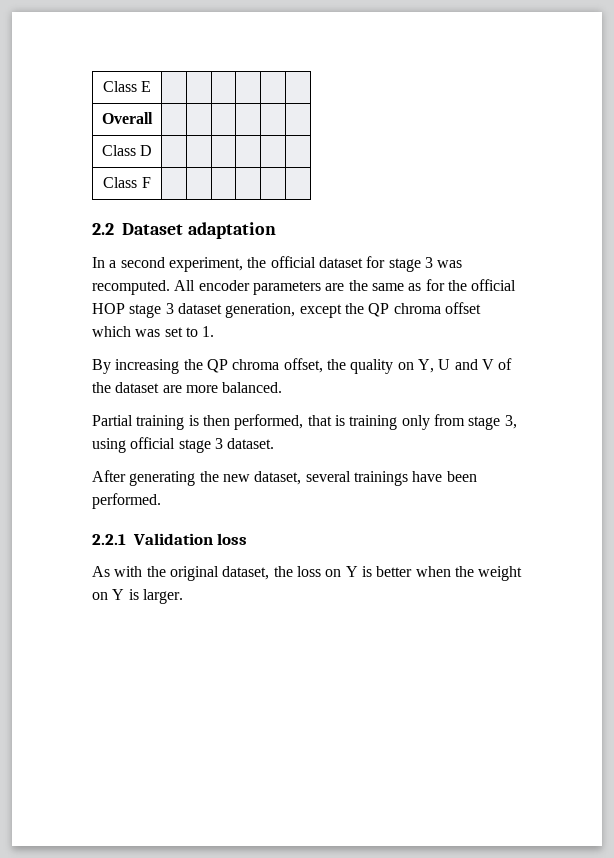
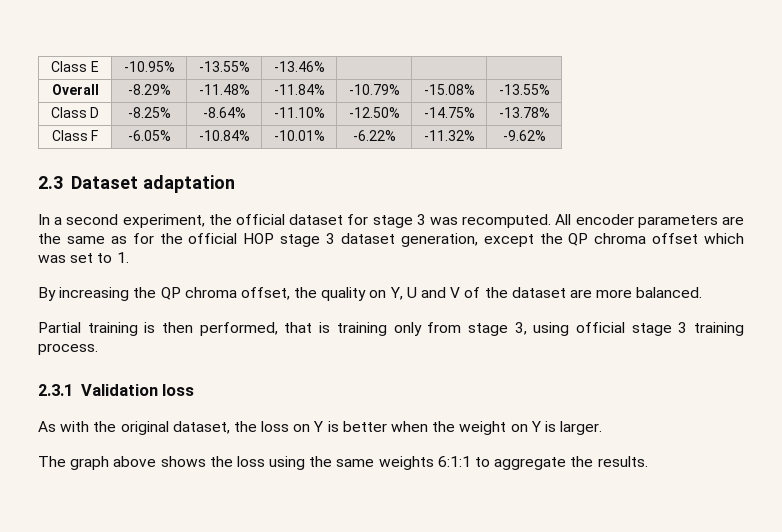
- Class E | | | | | |
- Overall | | | | | |
- Class D | | | | | |
- Class F | | | | | |
- 2.2 Dataset adaptation
+ Class E | -10.95% | -13.55% | -13.46% | | |
+ Overall | -8.29% | -11.48% | -11.84% | -10.79% | -15.08% | -13.55%
+ Class D | -8.25% | -8.64% | -11.10% | -12.50% | -14.75% | -13.78%
+ Class F | -6.05% | -10.84% | -10.01% | -6.22% | -11.32% | -9.62%
+ 2.3 Dataset adaptation
- Partial training is then performed, that is training only from stage 3, using official stage 3 dataset.
- After generating the new dataset, several trainings have been performed.
- 2.2.1 Validation loss
+ Partial training is then performed, that is training only from stage 3, using official stage 3 training process.
+ 2.3.1 Validation loss
+ The graph above shows the loss using the same weights 6:1:1 to aggregate the results.

